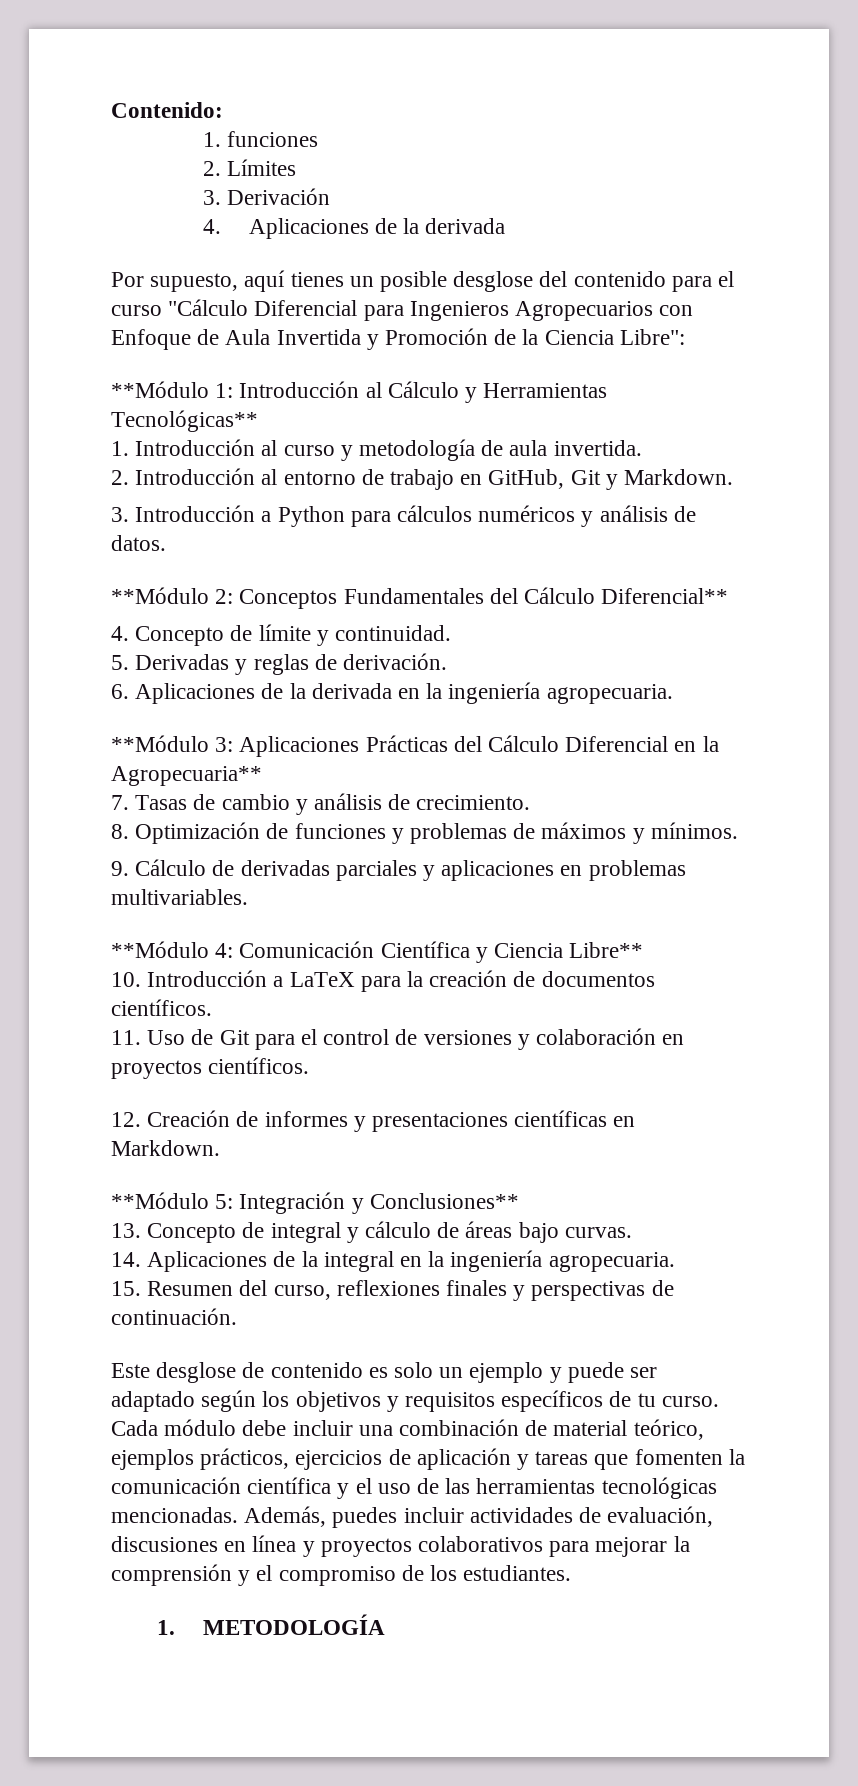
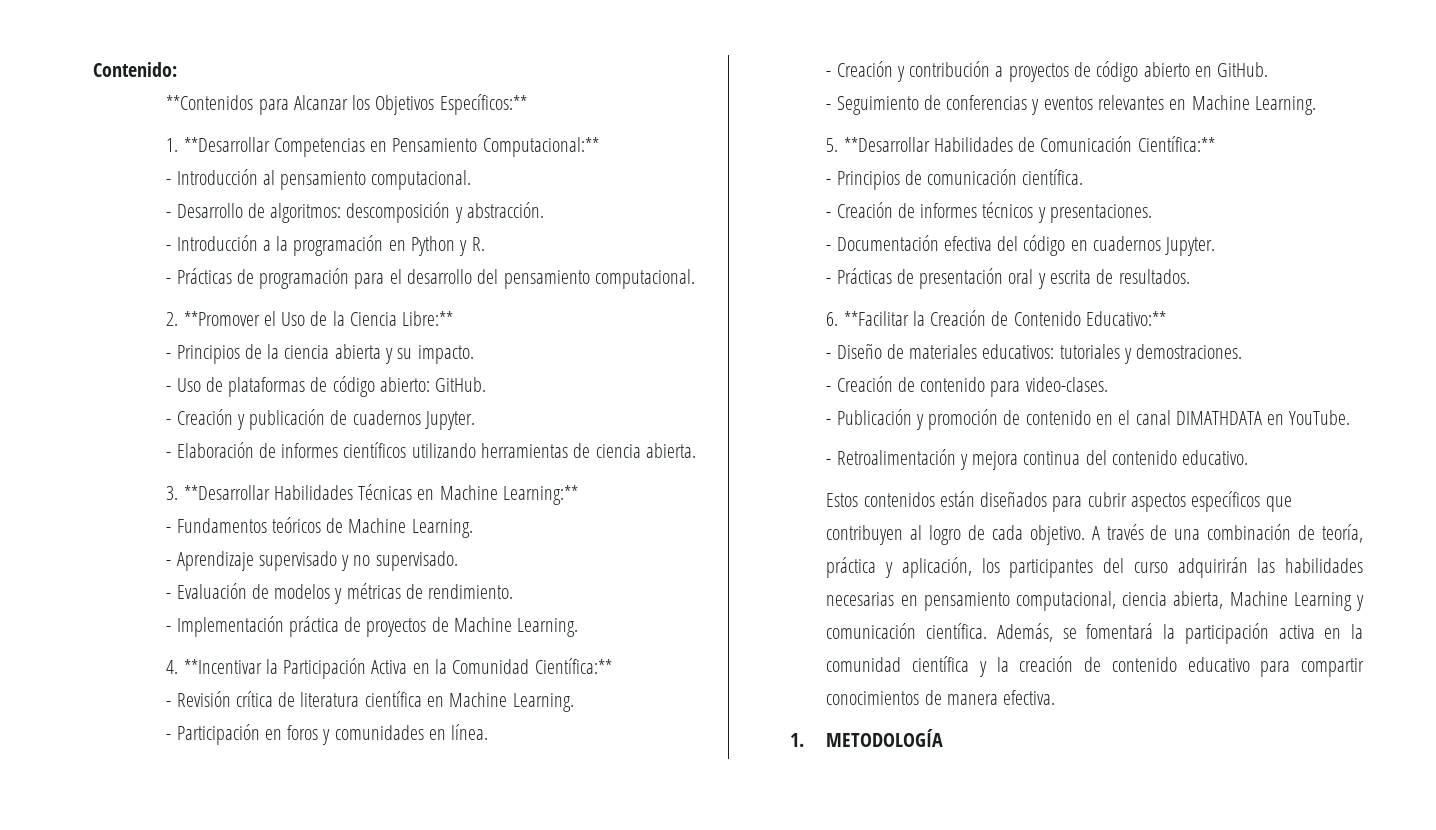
- 1. funciones
- 2. Límites
- 3. Derivación
- 4. Aplicaciones de la derivada
- Por supuesto, aquí tienes un posible desglose del contenido para el curso "Cálculo Diferencial para Ingenieros Agropecuarios con Enfoque de Aula Invertida y Promoción de la Ciencia Libre":
- **Módulo 1: Introducción al Cálculo y Herramientas Tecnológicas**
- 1. Introducción al curso y metodología de aula invertida.
- 2. Introducción al entorno de trabajo en GitHub, Git y Markdown.
- 3. Introducción a Python para cálculos numéricos y análisis de datos.
- **Módulo 2: Conceptos Fundamentales del Cálculo Diferencial**
- 4. Concepto de límite y continuidad.
- 5. Derivadas y reglas de derivación.
- 6. Aplicaciones de la derivada en la ingeniería agropecuaria.
- **Módulo 3: Aplicaciones Prácticas del Cálculo Diferencial en la Agropecuaria**
- 7. Tasas de cambio y análisis de crecimiento.
- 8. Optimización de funciones y problemas de máximos y mínimos.
- 9. Cálculo de derivadas parciales y aplicaciones en problemas multivariables.
- **Módulo 4: Comunicación Científica y Ciencia Libre**
- 10. Introducción a LaTeX para la creación de documentos científicos.
- 11. Uso de Git para el control de versiones y colaboración en proyectos científicos.
- 12. Creación de informes y presentaciones científicas en Markdown.
- **Módulo 5: Integración y Conclusiones**
- 13. Concepto de integral y cálculo de áreas bajo curvas.
- 14. Aplicaciones de la integral en la ingeniería agropecuaria.
- 15. Resumen del curso, reflexiones finales y perspectivas de continuación.
- Este desglose de contenido es solo un ejemplo y puede ser adaptado según los objetivos y requisitos específicos de tu curso. Cada módulo debe incluir una combinación de material teórico, ejemplos prácticos, ejercicios de aplicación y tareas que fomenten la comunicación científica y el uso de las herramientas tecnológicas mencionadas. Además, puedes incluir actividades de evaluación, discusiones en línea y proyectos colaborativos para mejorar la comprensión y el compromiso de los estudiantes.
+ **Contenidos para Alcanzar los Objetivos Específicos:**
+ 1. **Desarrollar Competencias en Pensamiento Computacional:**
+ - Introducción al pensamiento computacional.
+ - Desarrollo de algoritmos: descomposición y abstracción.
+ - Introducción a la programación en Python y R.
+ - Prácticas de programación para el desarrollo del pensamiento computacional.
+ 2. **Promover el Uso de la Ciencia Libre:**
+ - Principios de la ciencia abierta y su impacto.
+ - Uso de plataformas de código abierto: GitHub.
+ - Creación y publicación de cuadernos Jupyter.
+ - Elaboración de informes científicos utilizando herramientas de ciencia abierta.
+ 3. **Desarrollar Habilidades Técnicas en Machine Learning:**
+ - Fundamentos teóricos de Machine Learning.
+ - Aprendizaje supervisado y no supervisado.
+ - Evaluación de modelos y métricas de rendimiento.
+ - Implementación práctica de proyectos de Machine Learning.
+ 4. **Incentivar la Participación Activa en la Comunidad Científica:**
+ - Revisión crítica de literatura científica en Machine Learning.
+ - Participación en foros y comunidades en línea.
+ - Creación y contribución a proyectos de código abierto en GitHub.
+ - Seguimiento de conferencias y eventos relevantes en Machine Learning.
+ 5. **Desarrollar Habilidades de Comunicación Científica:**
+ - Principios de comunicación científica.
+ - Creación de informes técnicos y presentaciones.
+ - Documentación efectiva del código en cuadernos Jupyter.
+ - Prácticas de presentación oral y escrita de resultados.
+ 6. **Facilitar la Creación de Contenido Educativo:**
+ - Diseño de materiales educativos: tutoriales y demostraciones.
+ - Creación de contenido para video-clases.
+ - Publicación y promoción de contenido en el canal DIMATHDATA en YouTube.
+ - Retroalimentación y mejora continua del contenido educativo.
+ Estos contenidos están diseñados para cubrir aspectos específicos que contribuyen al logro de cada objetivo. A través de una combinación de teoría, práctica y aplicación, los participantes del curso adquirirán las habilidades necesarias en pensamiento computacional, ciencia abierta, Machine Learning y comunicación científica. Además, se fomentará la participación activa en la comunidad científica y la creación de contenido educativo para compartir conocimientos de manera efectiva.

